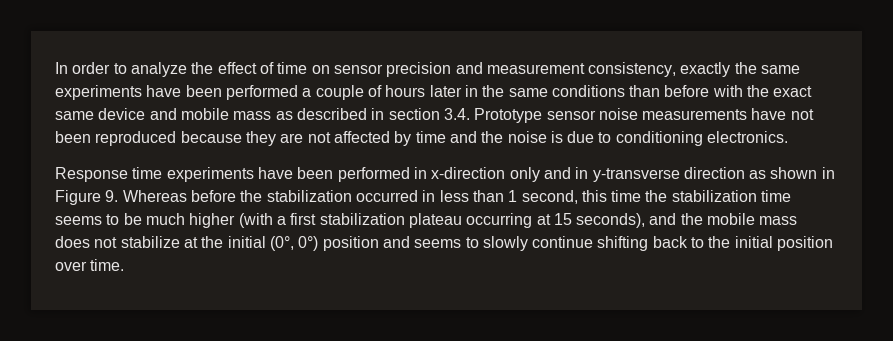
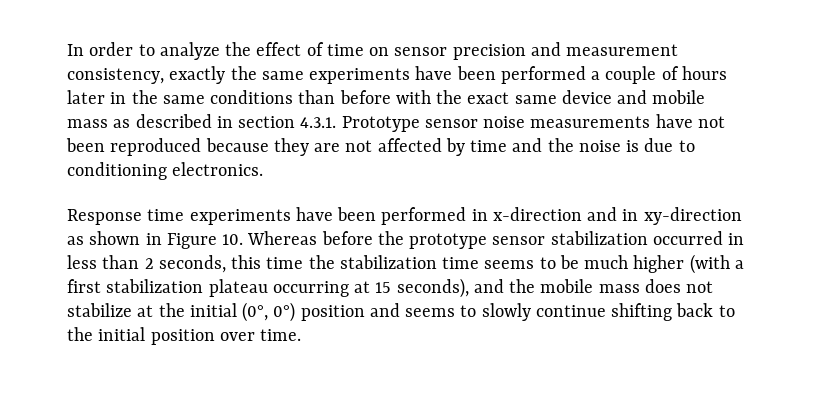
- In order to analyze the effect of time on sensor precision and measurement consistency, exactly the same experiments have been performed a couple of hours later in the same conditions than before with the exact same device and mobile mass as described in section 3.4. Prototype sensor noise measurements have not been reproduced because they are not affected by time and the noise is due to conditioning electronics.
+ In order to analyze the effect of time on sensor precision and measurement consistency, exactly the same experiments have been performed a couple of hours later in the same conditions than before with the exact same device and mobile mass as described in section 4.3.1. Prototype sensor noise measurements have not been reproduced because they are not affected by time and the noise is due to conditioning electronics.
- Response time experiments have been performed in x-direction only and in y-transverse direction as shown in Figure 9. Whereas before the stabilization occurred in less than 1 second, this time the stabilization time seems to be much higher (with a first stabilization plateau occurring at 15 seconds), and the mobile mass does not stabilize at the initial (0°, 0°) position and seems to slowly continue shifting back to the initial position over time.
+ Response time experiments have been performed in x-direction and in xy-direction as shown in Figure 10. Whereas before the prototype sensor stabilization occurred in less than 2 seconds, this time the stabilization time seems to be much higher (with a first stabilization plateau occurring at 15 seconds), and the mobile mass does not stabilize at the initial (0°, 0°) position and seems to slowly continue shifting back to the initial position over time.

